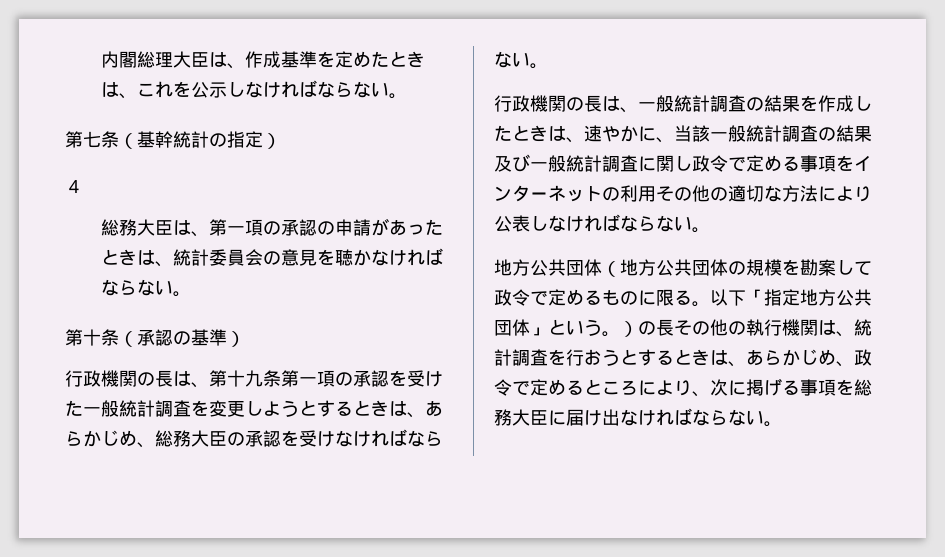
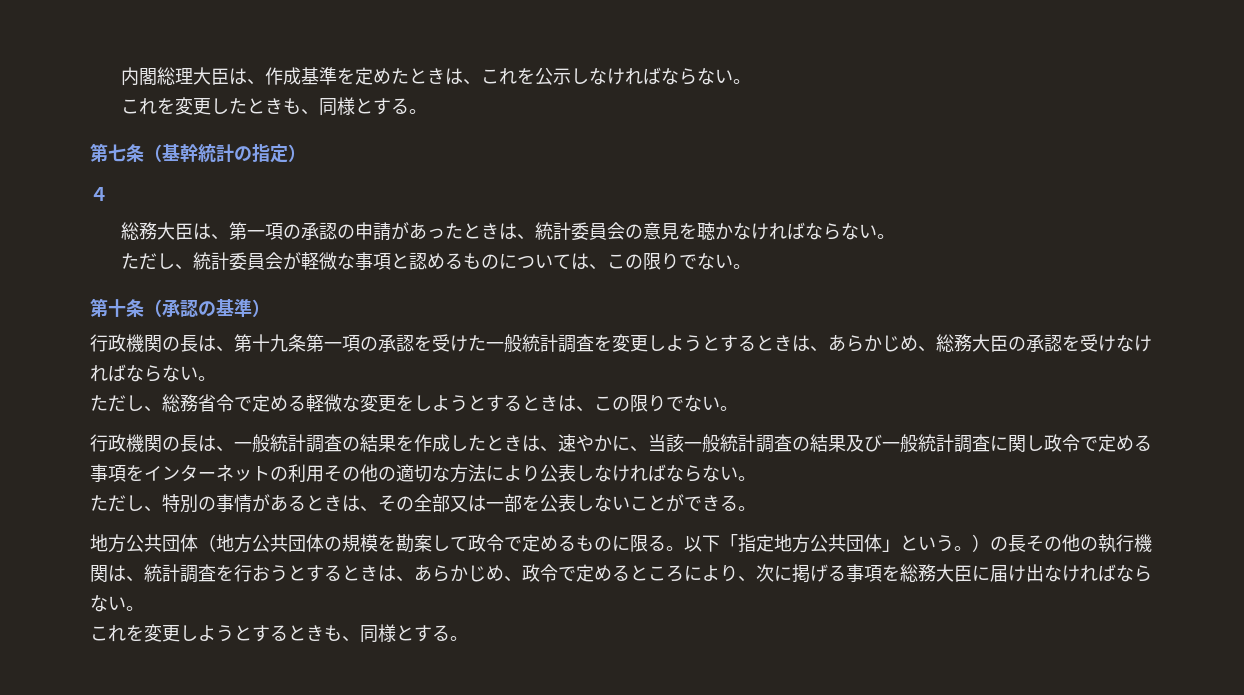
+ これを変更したときも、同様とする。
+ ただし、統計委員会が軽微な事項と認めるものについては、この限りでない。
+ ただし、総務省令で定める軽微な変更をしようとするときは、この限りでない。
+ ただし、特別の事情があるときは、その全部又は一部を公表しないことができる。
+ これを変更しようとするときも、同様とする。

